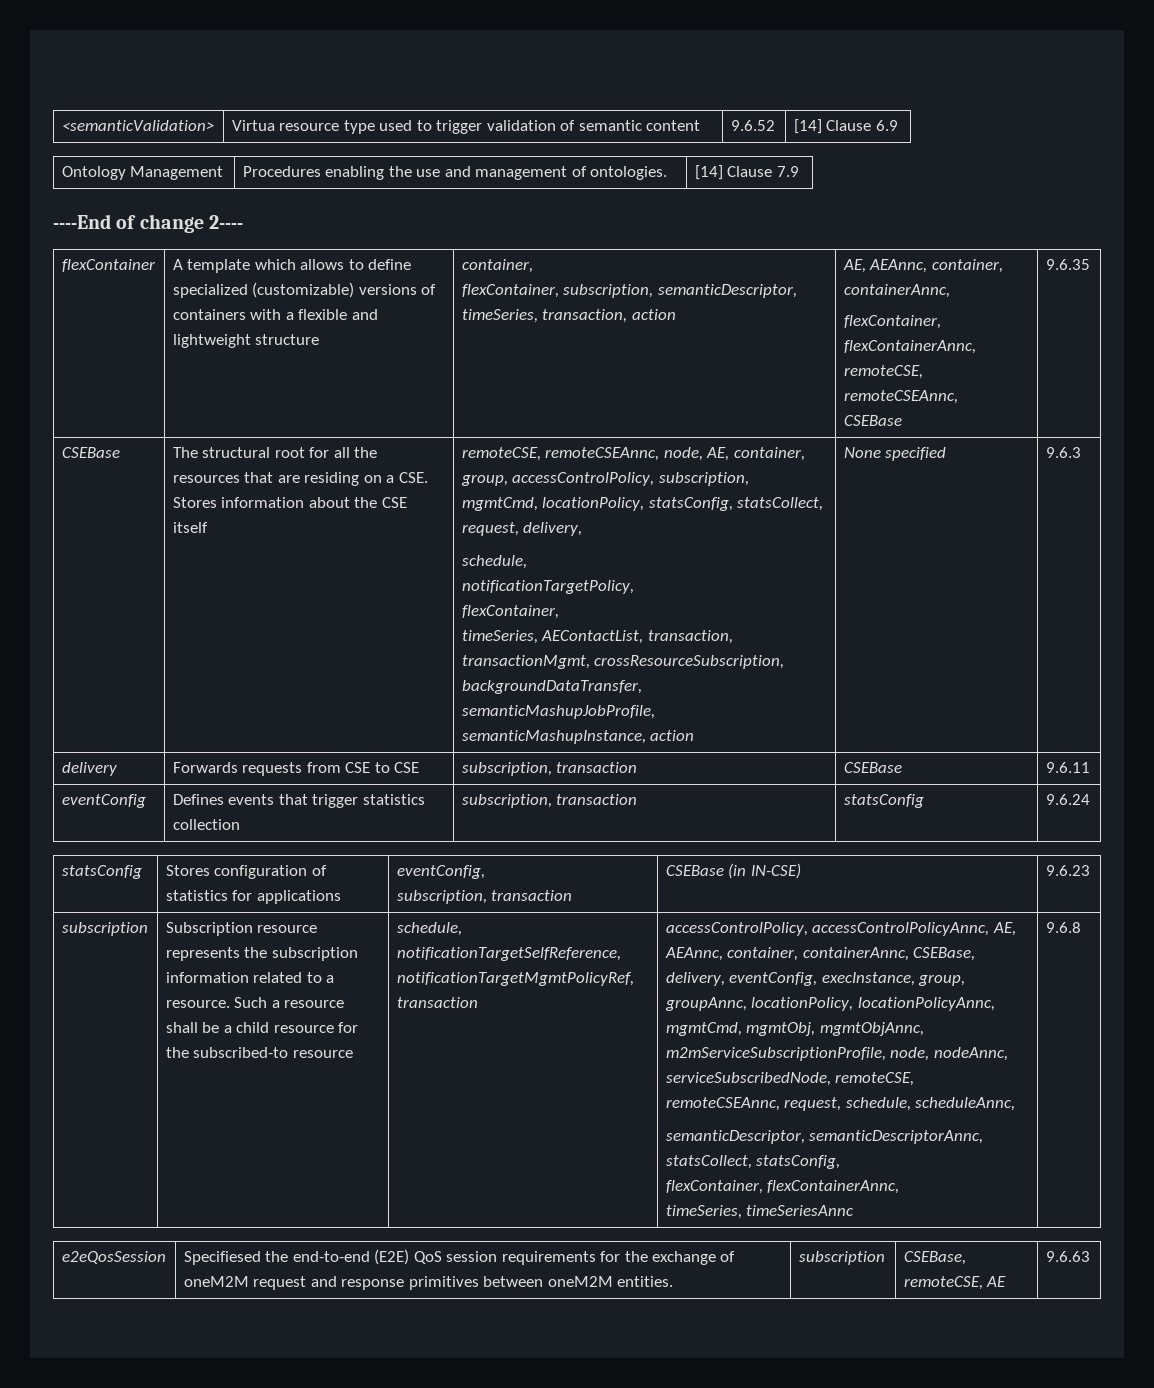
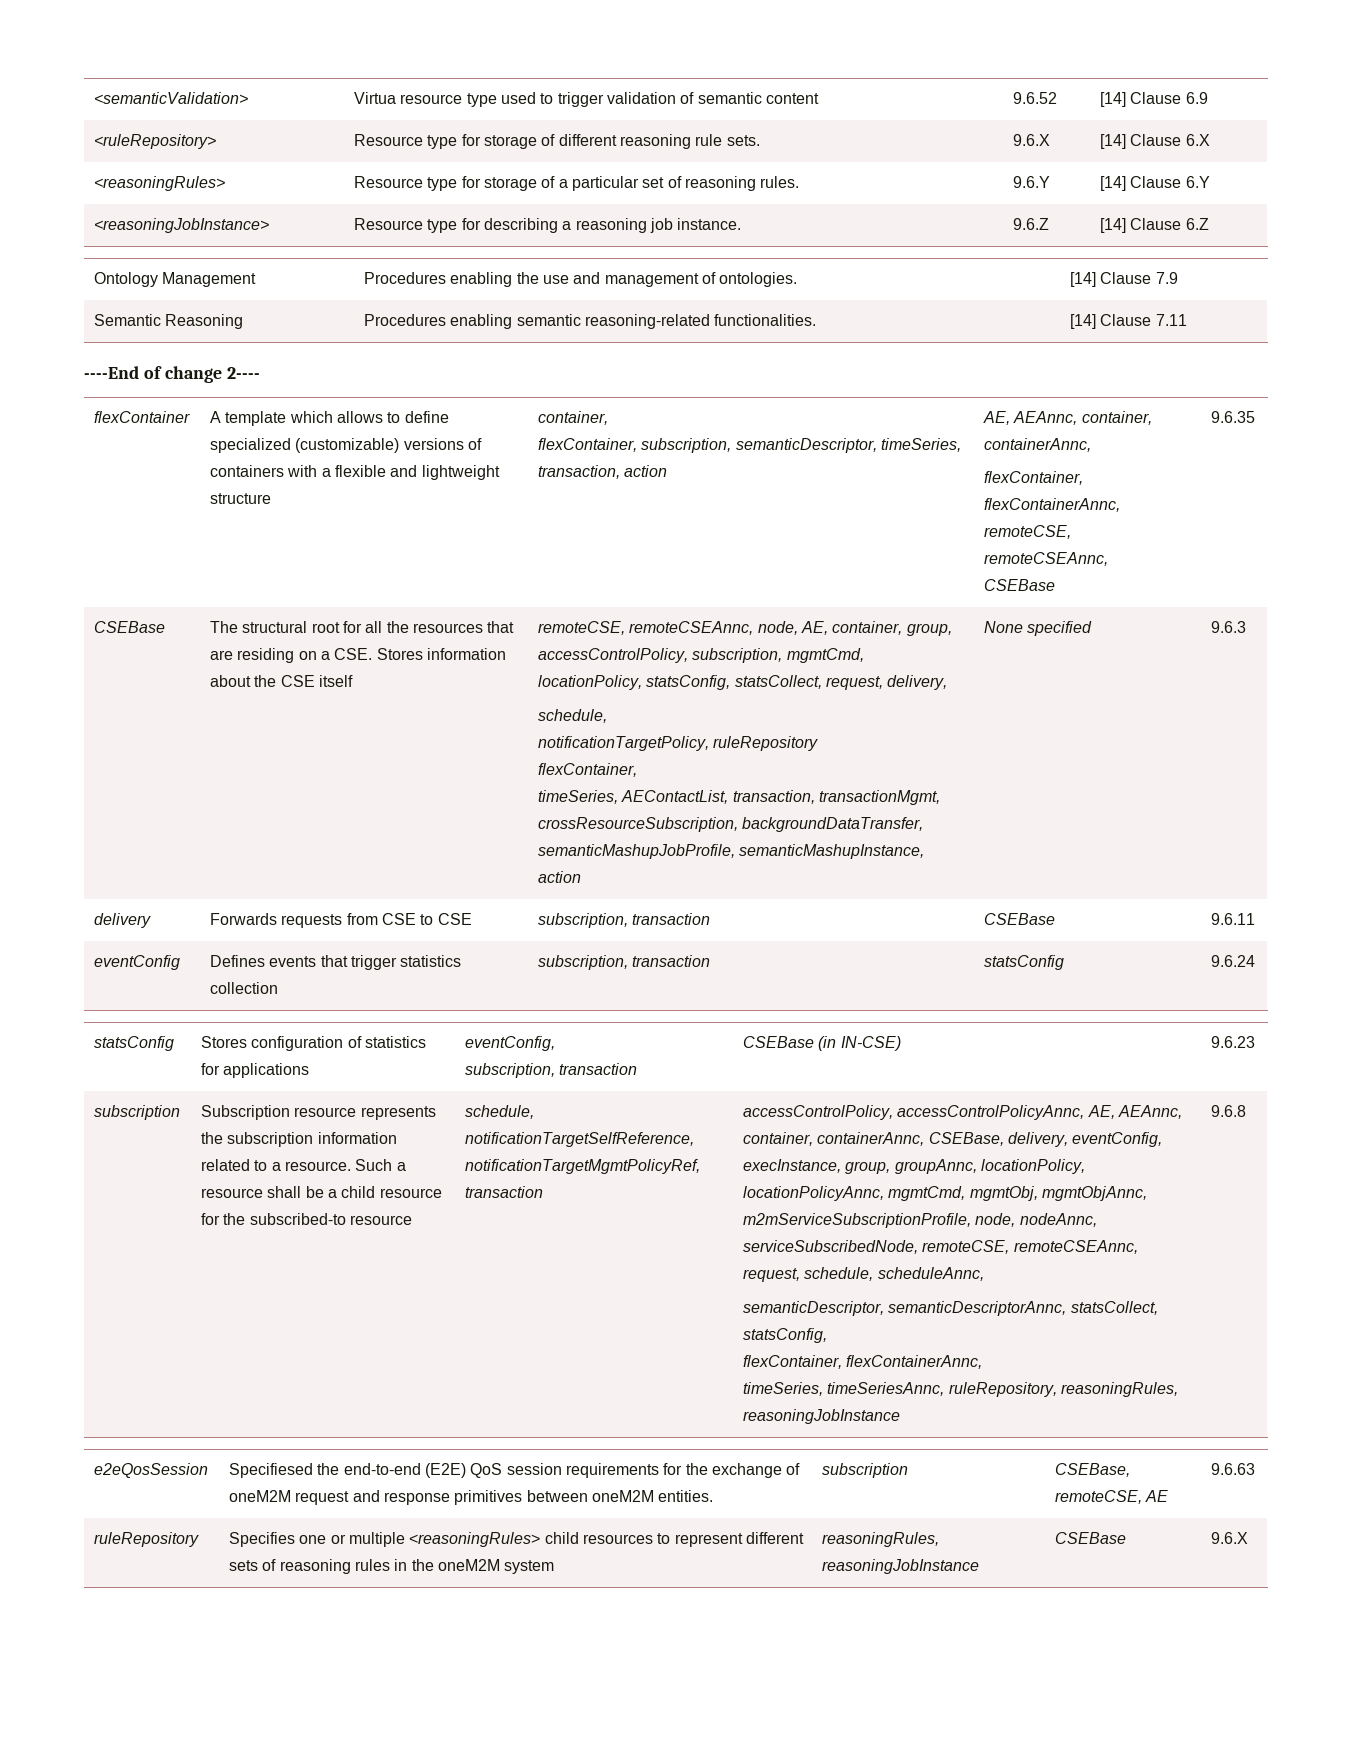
+ <ruleRepository> | Resource type for storage of different reasoning rule sets. | 9.6.X | [14] Clause 6.X
+ <reasoningRules> | Resource type for storage of a particular set of reasoning rules. | 9.6.Y | [14] Clause 6.Y
+ <reasoningJobInstance> | Resource type for describing a reasoning job instance. | 9.6.Z | [14] Clause 6.Z
+ Semantic Reasoning | Procedures enabling semantic reasoning-related functionalities. | [14] Clause 7.11
- notificationTargetPolicy,
+ notificationTargetPolicy, ruleRepository
- timeSeries, timeSeriesAnnc
+ timeSeries, timeSeriesAnnc, ruleRepository, reasoningRules, reasoningJobInstance
+ ruleRepository | Specifies one or multiple <reasoningRules> child resources to represent different sets of reasoning rules in the oneM2M system | reasoningRules, reasoningJobInstance | CSEBase | 9.6.X

